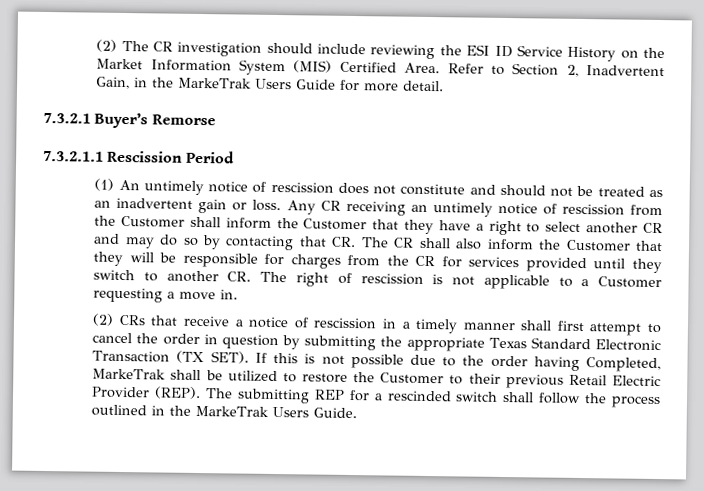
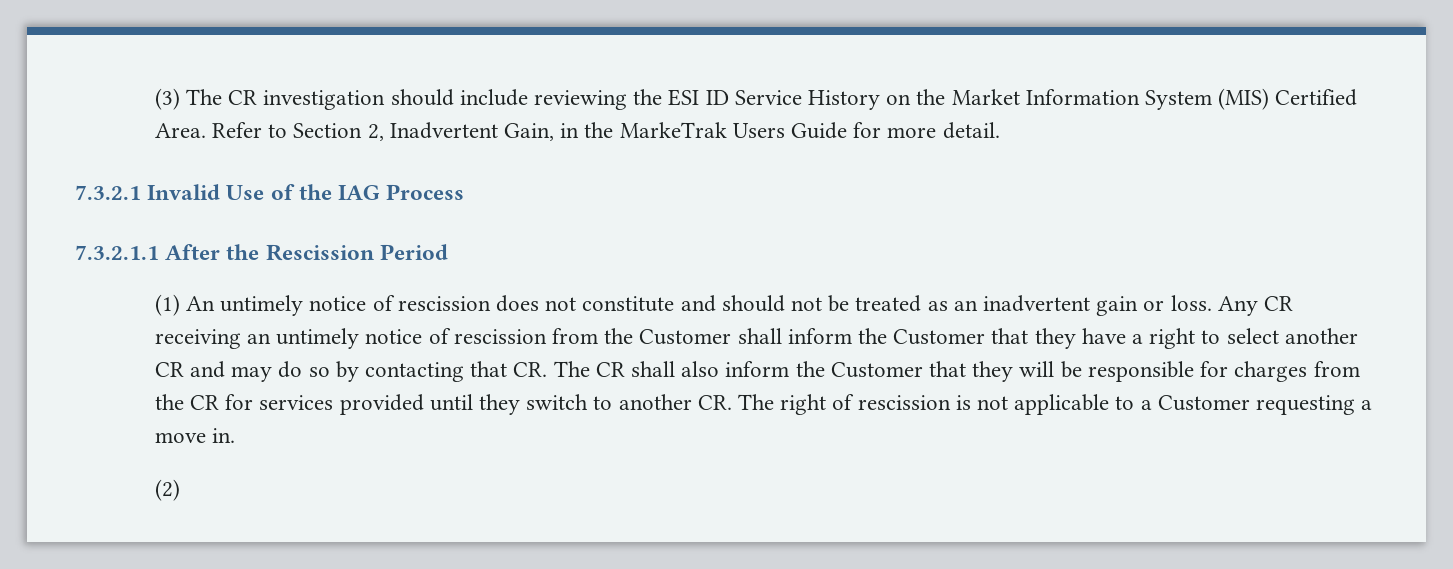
- (2) The CR investigation should include reviewing the ESI ID Service History on the Market Information System (MIS) Certified Area.
+ (3) The CR investigation should include reviewing the ESI ID Service History on the Market Information System (MIS) Certified Area.
- 7.3.2.1 Buyer’s Remorse
+ 7.3.2.1 Invalid Use of the IAG Process
- 7.3.2.1.1 Rescission Period
+ 7.3.2.1.1 After the Rescission Period
- (2) CRs that receive a notice of rescission in a timely manner shall first attempt to cancel the order in question by submitting the appropriate Texas Standard Electronic Transaction (TX SET). If this is not possible due to the order having Completed, MarkeTrak shall be utilized to restore the Customer to their previous Retail Electric Provider (REP). The submitting REP for a rescinded switch shall follow the process outlined in the MarkeTrak Users Guide.
+ (2)

